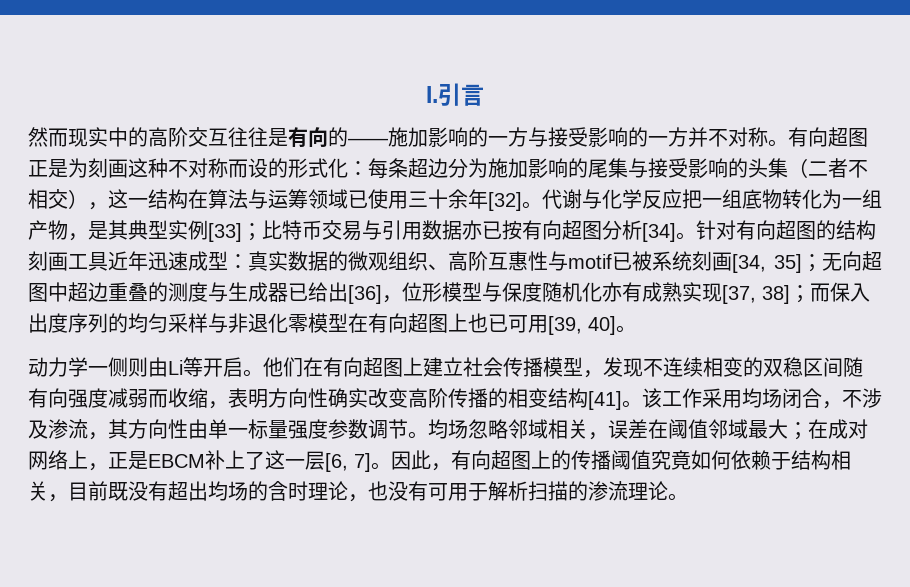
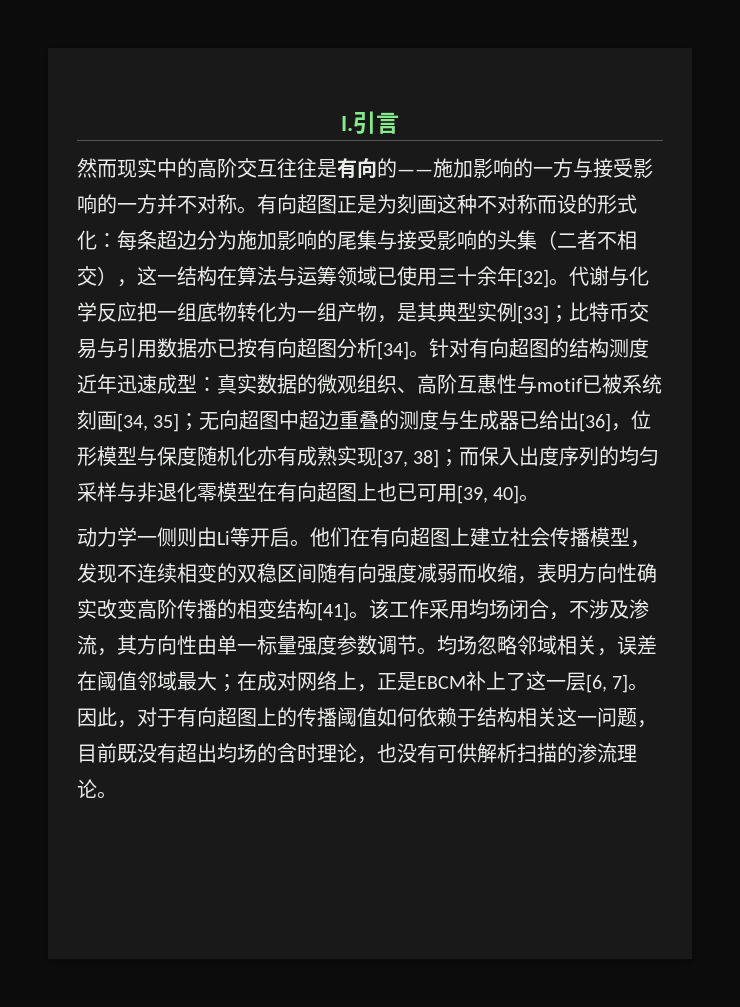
- 针对有向超图的结构刻画工具近年迅速成型：
+ 针对有向超图的结构测度近年迅速成型：
- 因此，有向超图上的传播阈值究竟如何依赖于结构相关，目前既没有超出均场的含时理论，也没有可用于解析扫描的渗流理论。
+ 因此，对于有向超图上的传播阈值如何依赖于结构相关这一问题，目前既没有超出均场的含时理论，也没有可供解析扫描的渗流理论。

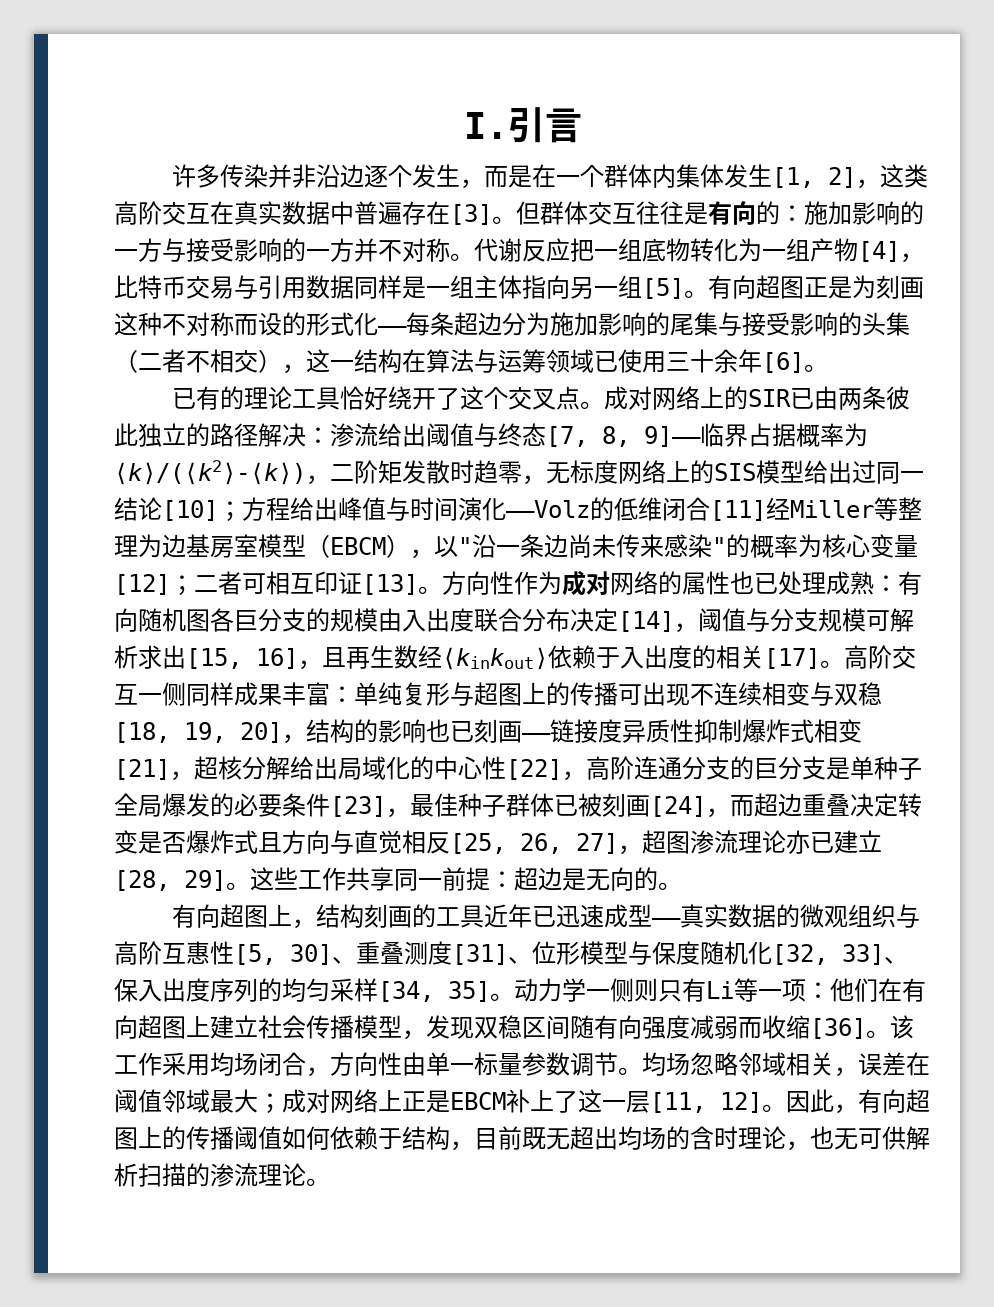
- 然而现实中的高阶交互往往是有向的——施加影响的一方与接受影响的一方并不对称。
+ 许多传染并非沿边逐个发生，而是在一个群体内集体发生[1, 2]，这类高阶交互在真实数据中普遍存在[3]。但群体交互往往是有向的：施加影响的一方与接受影响的一方并不对称。
+ 代谢反应把一组底物转化为一组产物[4]，比特币交易与引用数据同样是一组主体指向另一组[5]。
- 有向超图正是为刻画这种不对称而设的形式化：每条超边分为施加影响的尾集与接受影响的头集（二者不相交），这一结构在算法与运筹领域已使用三十余年[32]。代谢与化学反应把一组底物转化为一组产物，是其典型实例[33]；比特币交易与引用数据亦已按有向超图分析[34]。针对有向超图的结构测度近年迅速成型：真实数据的微观组织、高阶互惠性与motif已被系统刻画[34, 35]；无向超图中超边重叠的测度与生成器已给出[36]，位形模型与保度随机化亦有成熟实现[37, 38]；而保入出度序列的均匀采样与非退化零模型在有向超图上也已可用[39, 40]。
- 动力学一侧则由Li等开启。
+ 有向超图正是为刻画这种不对称而设的形式化——每条超边分为施加影响的尾集与接受影响的头集（二者不相交），这一结构在算法与运筹领域已使用三十余年[6]。
+ 已有的理论工具恰好绕开了这个交叉点。成对网络上的SIR已由两条彼此独立的路径解决：渗流给出阈值与终态[7, 8, 9]——临界占据概率为⟨k⟩/(⟨k2⟩-⟨k⟩)，二阶矩发散时趋零，无标度网络上的SIS模型给出过同一结论[10]；方程给出峰值与时间演化——Volz的低维闭合[11]经Miller等整理为边基房室模型（EBCM），以"沿一条边尚未传来感染"的概率为核心变量[12]；二者可相互印证[13]。方向性作为成对网络的属性也已处理成熟：有向随机图各巨分支的规模由入出度联合分布决定[14]，阈值与分支规模可解析求出[15, 16]，且再生数经⟨kinkout⟩依赖于入出度的相关[17]。高阶交互一侧同样成果丰富：单纯复形与超图上的传播可出现不连续相变与双稳[18, 19, 20]，结构的影响也已刻画——链接度异质性抑制爆炸式相变[21]，超核分解给出局域化的中心性[22]，高阶连通分支的巨分支是单种子全局爆发的必要条件[23]，最佳种子群体已被刻画[24]，而超边重叠决定转变是否爆炸式且方向与直觉相反[25, 26, 27]，超图渗流理论亦已建立[28, 29]。这些工作共享同一前提：超边是无向的。
+ 有向超图上，结构刻画的工具近年已迅速成型——真实数据的微观组织与高阶互惠性[5, 30]、重叠测度[31]、位形模型与保度随机化[32, 33]、保入出度序列的均匀采样[34, 35]。动力学一侧则只有Li等一项：
- 他们在有向超图上建立社会传播模型，发现不连续相变的双稳区间随有向强度减弱而收缩，表明方向性确实改变高阶传播的相变结构[41]。
+ 他们在有向超图上建立社会传播模型，发现双稳区间随有向强度减弱而收缩[36]。
- 该工作采用均场闭合，不涉及渗流，其方向性由单一标量强度参数调节。
+ 该工作采用均场闭合，方向性由单一标量参数调节。
- 均场忽略邻域相关，误差在阈值邻域最大；在成对网络上，正是EBCM补上了这一层[6, 7]。
+ 均场忽略邻域相关，误差在阈值邻域最大；成对网络上正是EBCM补上了这一层[11, 12]。
- 因此，对于有向超图上的传播阈值如何依赖于结构相关这一问题，目前既没有超出均场的含时理论，也没有可供解析扫描的渗流理论。
+ 因此，有向超图上的传播阈值如何依赖于结构，目前既无超出均场的含时理论，也无可供解析扫描的渗流理论。

